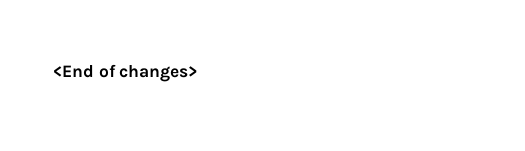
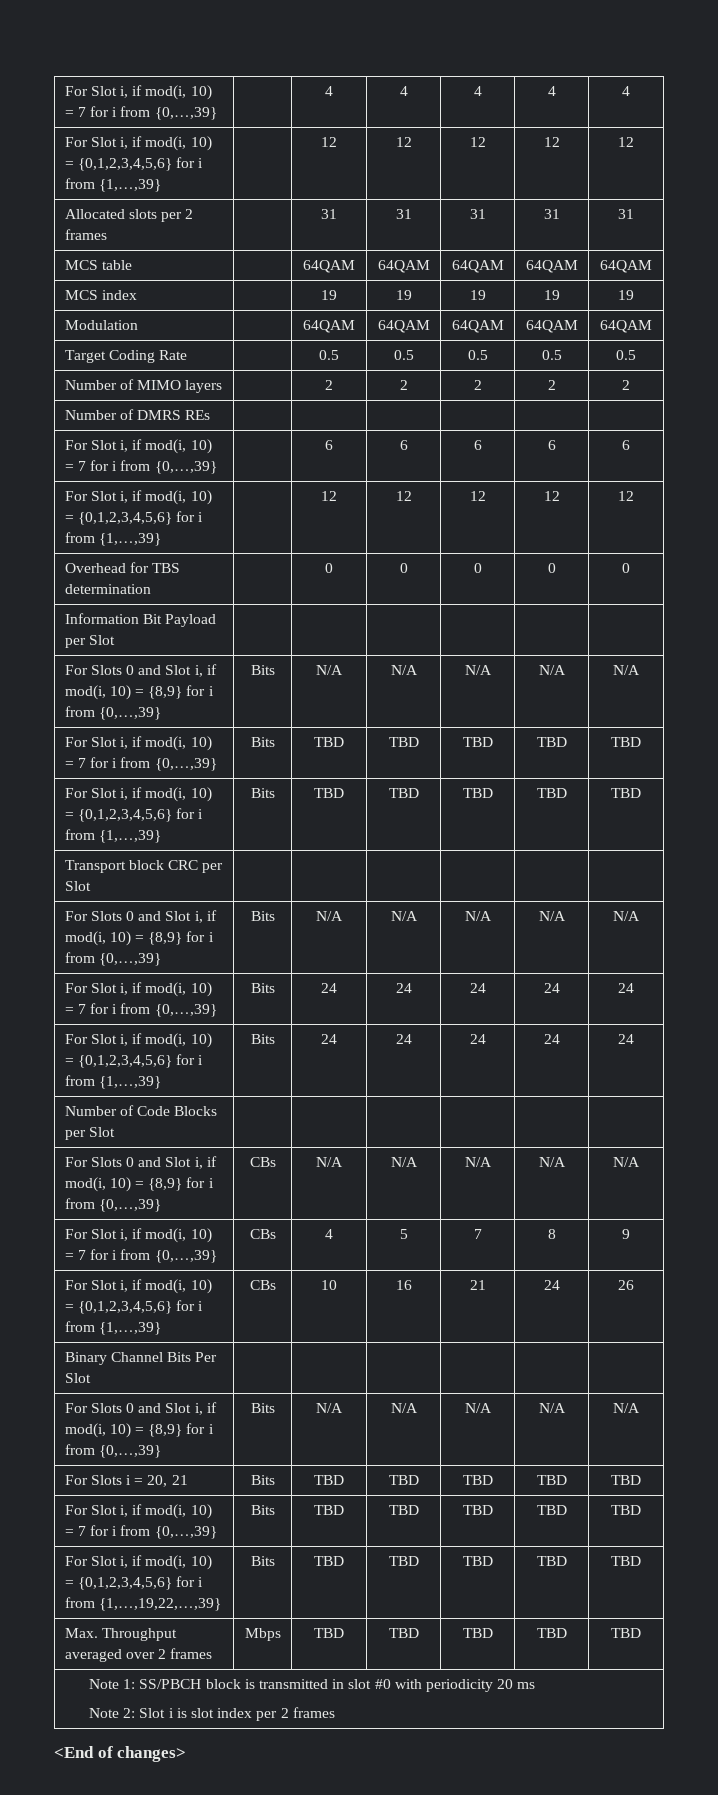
+ For Slot i, if mod(i, 10) = 7 for i from {0,…,39} | | 4 | 4 | 4 | 4 | 4
+ For Slot i, if mod(i, 10) = {0,1,2,3,4,5,6} for i from {1,…,39} | | 12 | 12 | 12 | 12 | 12
+ Allocated slots per 2 frames | | 31 | 31 | 31 | 31 | 31
+ MCS table | | 64QAM | 64QAM | 64QAM | 64QAM | 64QAM
+ MCS index | | 19 | 19 | 19 | 19 | 19
+ Modulation | | 64QAM | 64QAM | 64QAM | 64QAM | 64QAM
+ Target Coding Rate | | 0.5 | 0.5 | 0.5 | 0.5 | 0.5
+ Number of MIMO layers | | 2 | 2 | 2 | 2 | 2
+ Number of DMRS REs | | | | | |
+ For Slot i, if mod(i, 10) = 7 for i from {0,…,39} | | 6 | 6 | 6 | 6 | 6
+ For Slot i, if mod(i, 10) = {0,1,2,3,4,5,6} for i from {1,…,39} | | 12 | 12 | 12 | 12 | 12
+ Overhead for TBS determination | | 0 | 0 | 0 | 0 | 0
+ Information Bit Payload per Slot | | | | | |
+ For Slots 0 and Slot i, if mod(i, 10) = {8,9} for i from {0,…,39} | Bits | N/A | N/A | N/A | N/A | N/A
+ For Slot i, if mod(i, 10) = 7 for i from {0,…,39} | Bits | TBD | TBD | TBD | TBD | TBD
+ For Slot i, if mod(i, 10) = {0,1,2,3,4,5,6} for i from {1,…,39} | Bits | TBD | TBD | TBD | TBD | TBD
+ Transport block CRC per Slot | | | | | |
+ For Slots 0 and Slot i, if mod(i, 10) = {8,9} for i from {0,…,39} | Bits | N/A | N/A | N/A | N/A | N/A
+ For Slot i, if mod(i, 10) = 7 for i from {0,…,39} | Bits | 24 | 24 | 24 | 24 | 24
+ For Slot i, if mod(i, 10) = {0,1,2,3,4,5,6} for i from {1,…,39} | Bits | 24 | 24 | 24 | 24 | 24
+ Number of Code Blocks per Slot | | | | | |
+ For Slots 0 and Slot i, if mod(i, 10) = {8,9} for i from {0,…,39} | CBs | N/A | N/A | N/A | N/A | N/A
+ For Slot i, if mod(i, 10) = 7 for i from {0,…,39} | CBs | 4 | 5 | 7 | 8 | 9
+ For Slot i, if mod(i, 10) = {0,1,2,3,4,5,6} for i from {1,…,39} | CBs | 10 | 16 | 21 | 24 | 26
+ Binary Channel Bits Per Slot | | | | | |
+ For Slots 0 and Slot i, if mod(i, 10) = {8,9} for i from {0,…,39} | Bits | N/A | N/A | N/A | N/A | N/A
+ For Slots i = 20, 21 | Bits | TBD | TBD | TBD | TBD | TBD
+ For Slot i, if mod(i, 10) = 7 for i from {0,…,39} | Bits | TBD | TBD | TBD | TBD | TBD
+ For Slot i, if mod(i, 10) = {0,1,2,3,4,5,6} for i from {1,…,19,22,…,39} | Bits | TBD | TBD | TBD | TBD | TBD
+ Max. Throughput averaged over 2 frames | Mbps | TBD | TBD | TBD | TBD | TBD
+ Note 1: SS/PBCH block is transmitted in slot #0 with periodicity 20 ms
+ Note 2: Slot i is slot index per 2 frames

